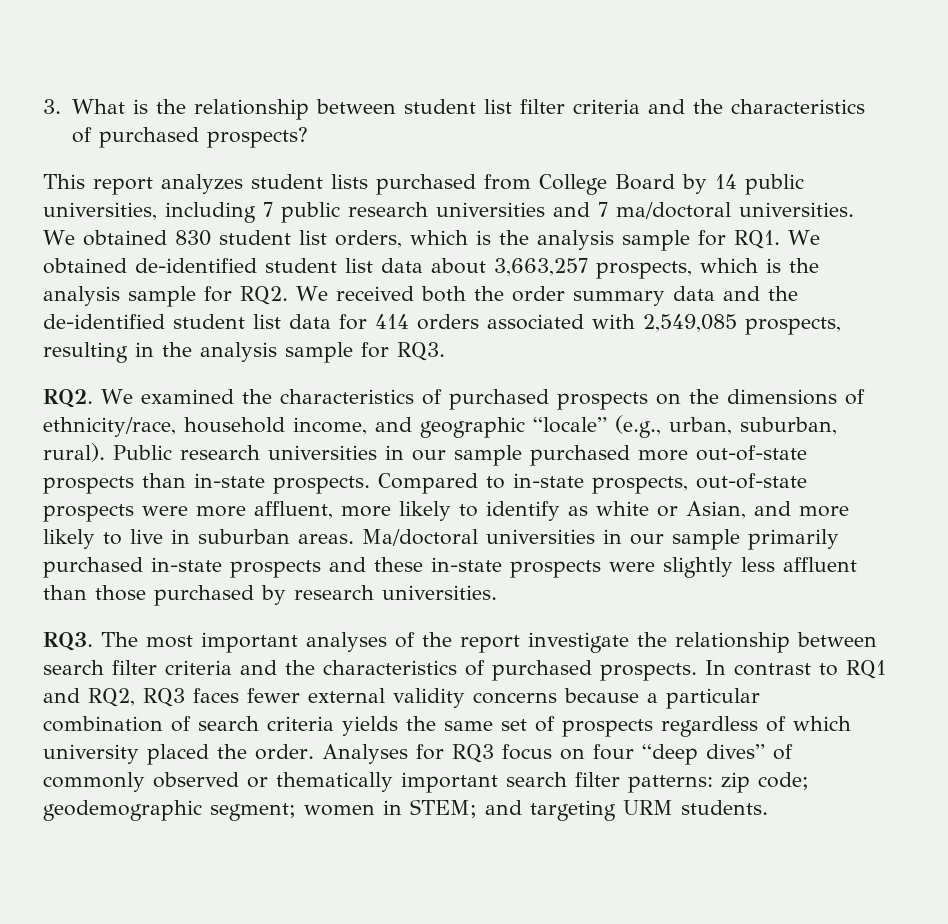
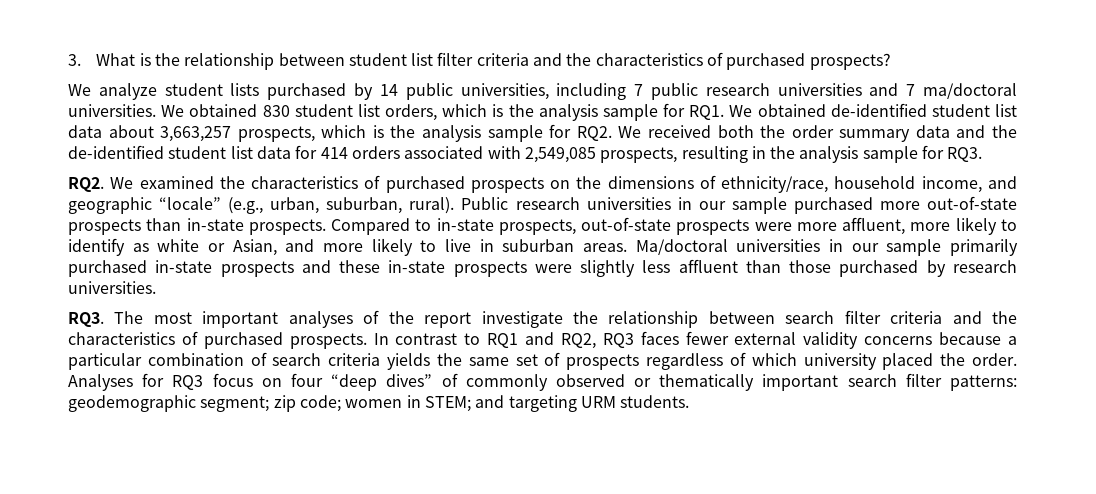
- This report analyzes student lists purchased from College Board by 14 public universities, including 7 public research universities and 7 ma/doctoral universities.
+ We analyze student lists purchased by 14 public universities, including 7 public research universities and 7 ma/doctoral universities.
- Analyses for RQ3 focus on four “deep dives” of commonly observed or thematically important search filter patterns: zip code; geodemographic segment; women in STEM; and targeting URM students.
+ Analyses for RQ3 focus on four “deep dives” of commonly observed or thematically important search filter patterns: geodemographic segment; zip code; women in STEM; and targeting URM students.

